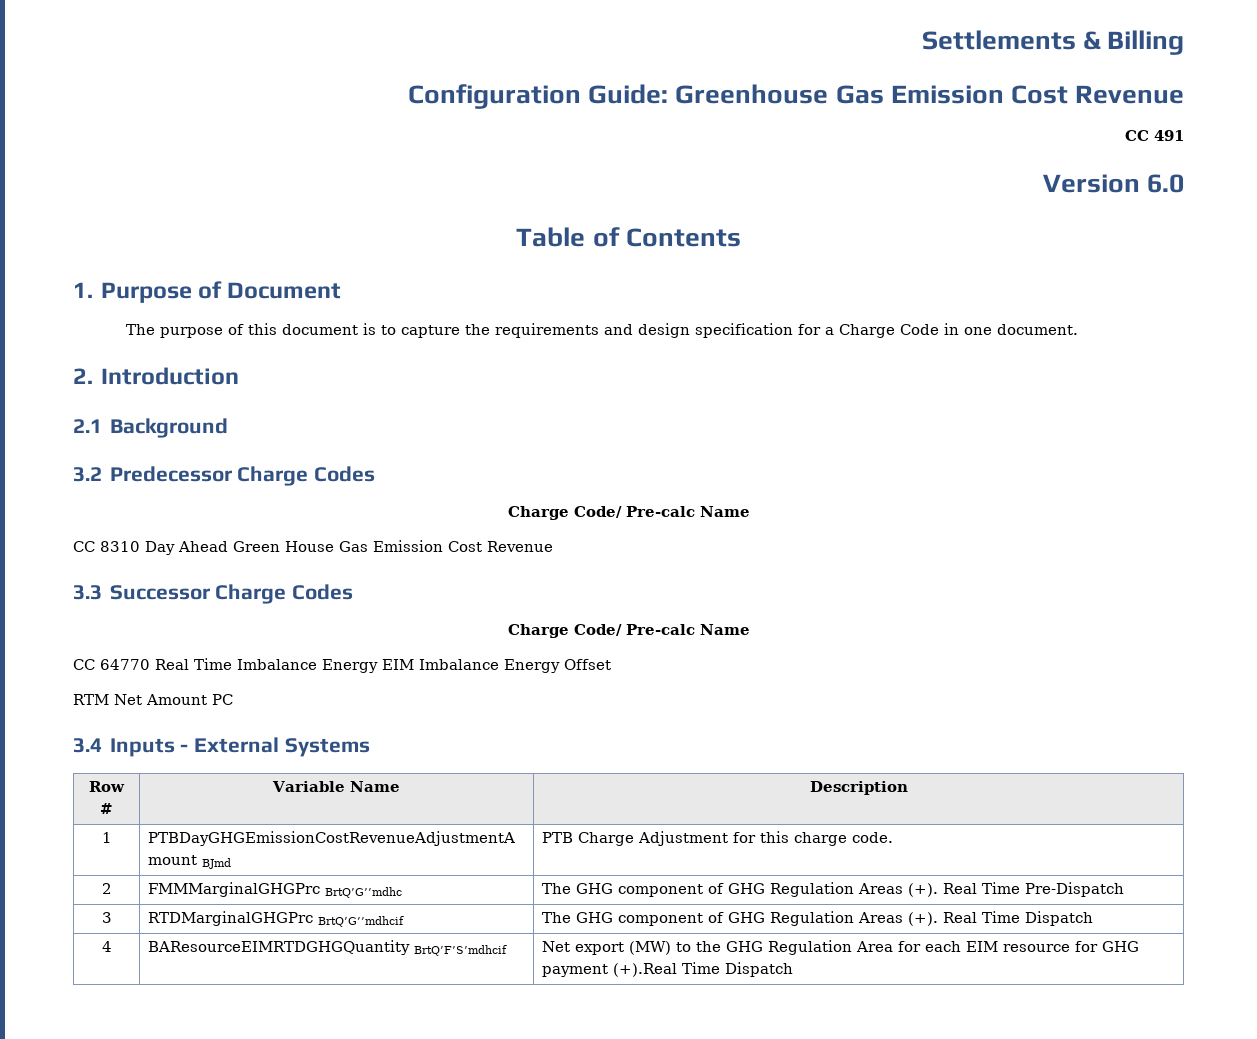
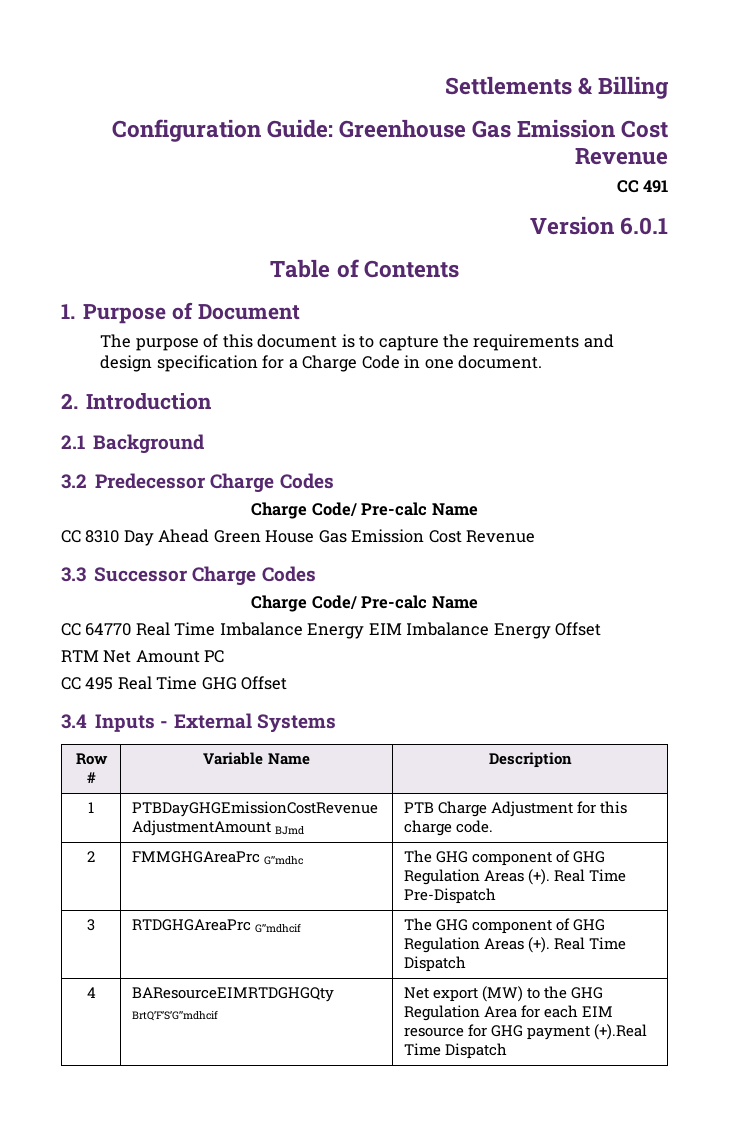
- Version 6.0
+ Version 6.0.1
+ CC 495 Real Time GHG Offset
- 2 | FMMMarginalGHGPrc BrtQ’G’’mdhc | The GHG component of GHG Regulation Areas (+). Real Time Pre-Dispatch
+ 2 | FMMGHGAreaPrc G’’mdhc | The GHG component of GHG Regulation Areas (+). Real Time Pre-Dispatch
- 3 | RTDMarginalGHGPrc BrtQ’G’’mdhcif | The GHG component of GHG Regulation Areas (+). Real Time Dispatch
+ 3 | RTDGHGAreaPrc G’’mdhcif | The GHG component of GHG Regulation Areas (+). Real Time Dispatch
- 4 | BAResourceEIMRTDGHGQuantity BrtQ’F’S’mdhcif | Net export (MW) to the GHG Regulation Area for each EIM resource for GHG payment (+).Real Time Dispatch
+ 4 | BAResourceEIMRTDGHGQty BrtQ’F’S’G’’mdhcif | Net export (MW) to the GHG Regulation Area for each EIM resource for GHG payment (+).Real Time Dispatch

